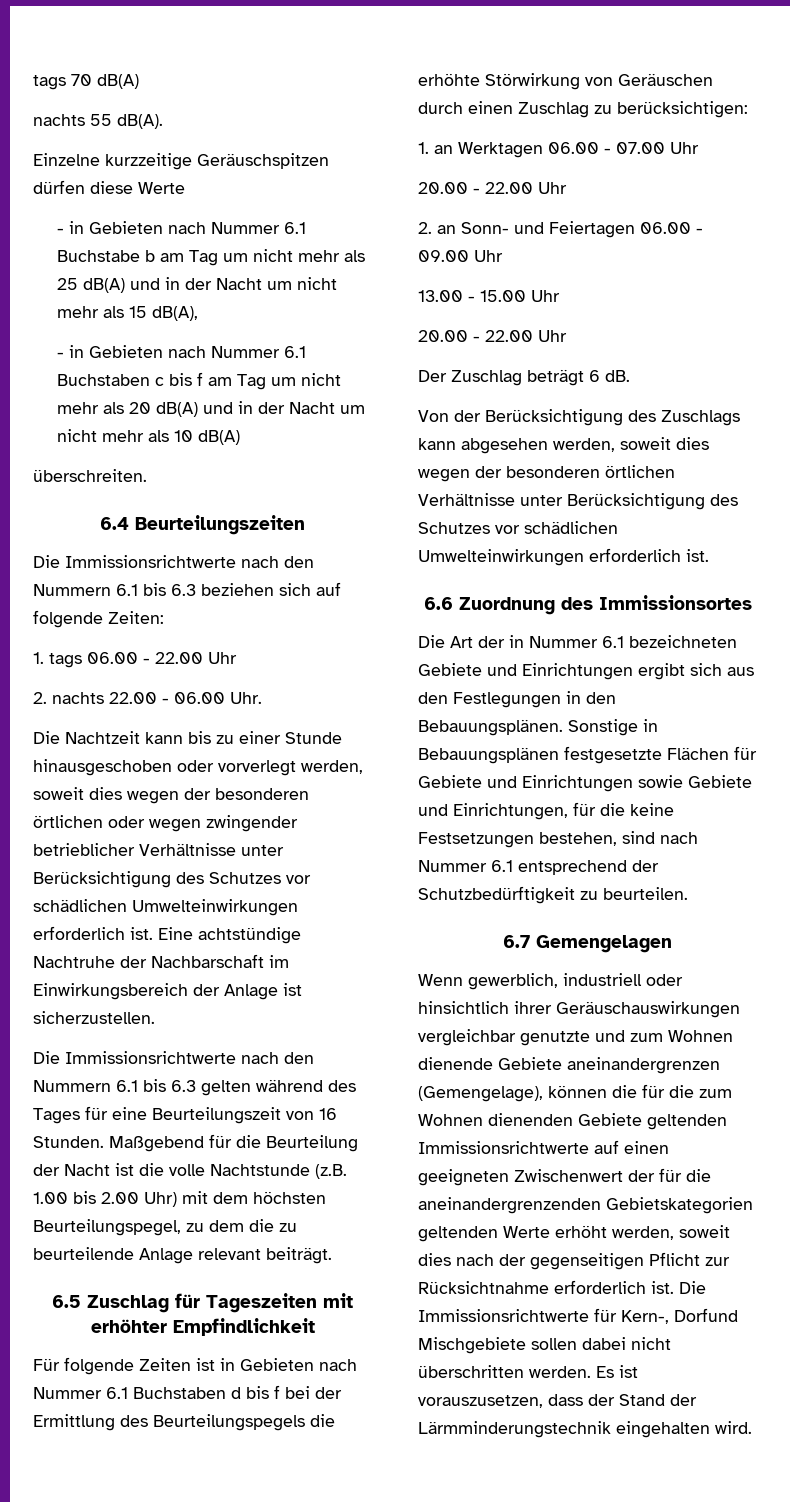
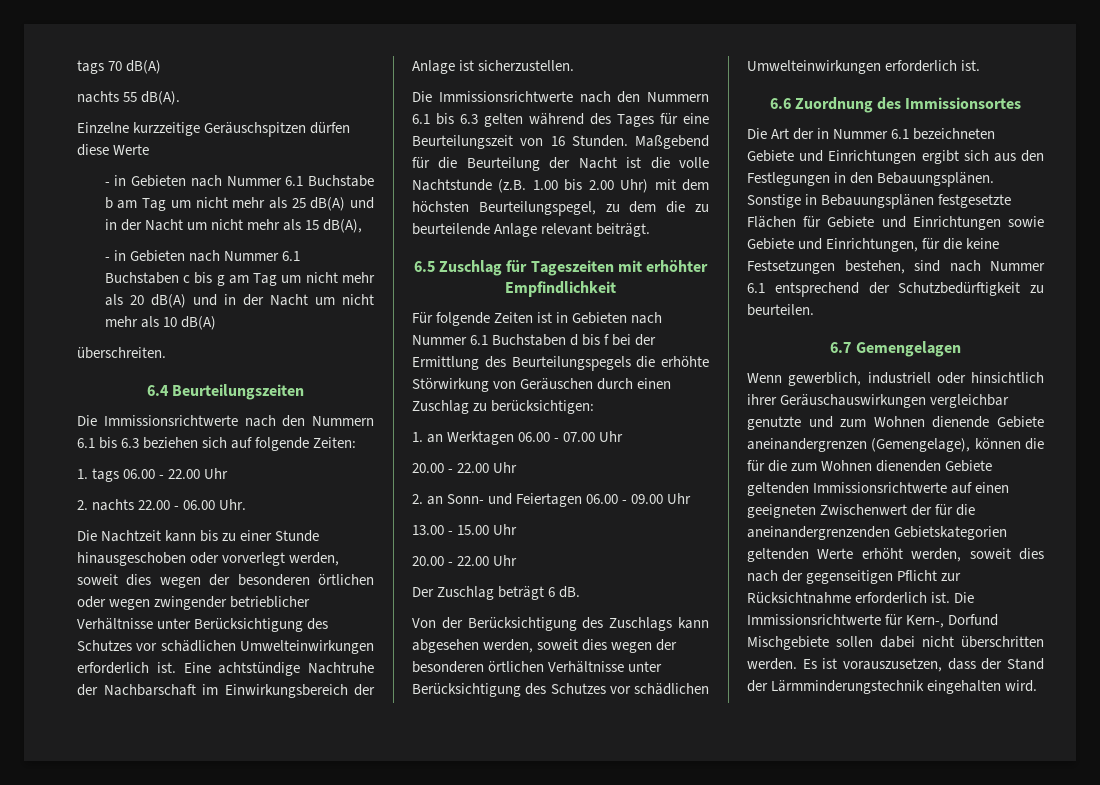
- - in Gebieten nach Nummer 6.1 Buchstaben c bis f am Tag um nicht mehr als 20 dB(A) und in der Nacht um nicht mehr als 10 dB(A)
+ - in Gebieten nach Nummer 6.1 Buchstaben c bis g am Tag um nicht mehr als 20 dB(A) und in der Nacht um nicht mehr als 10 dB(A)

